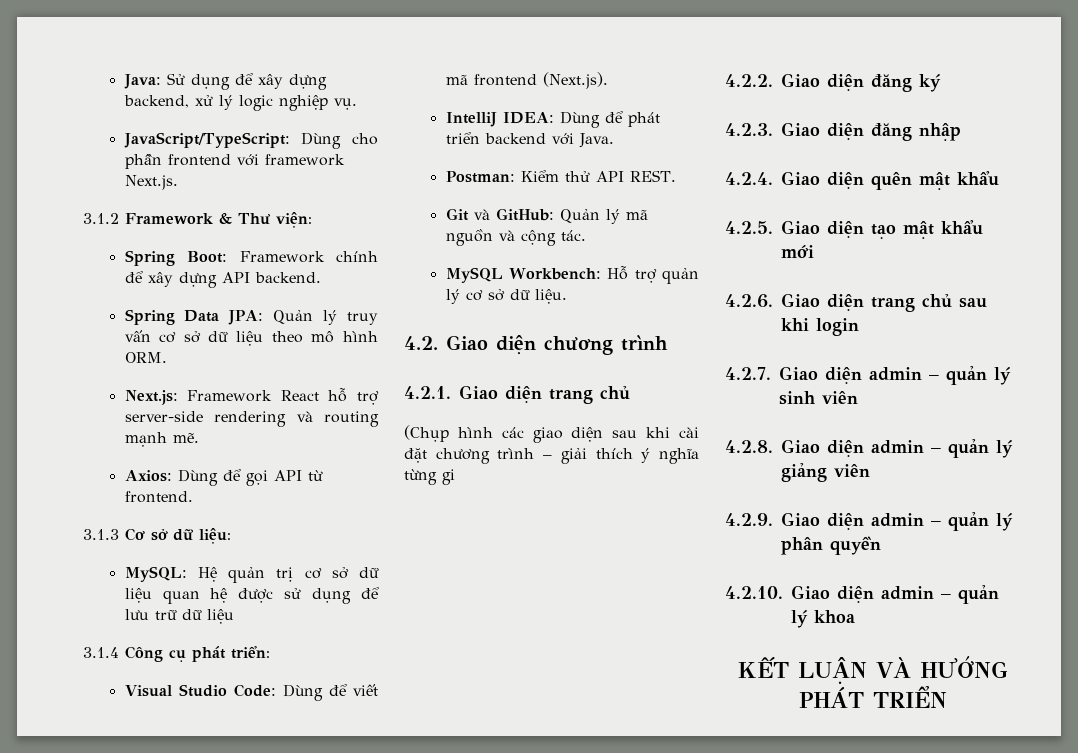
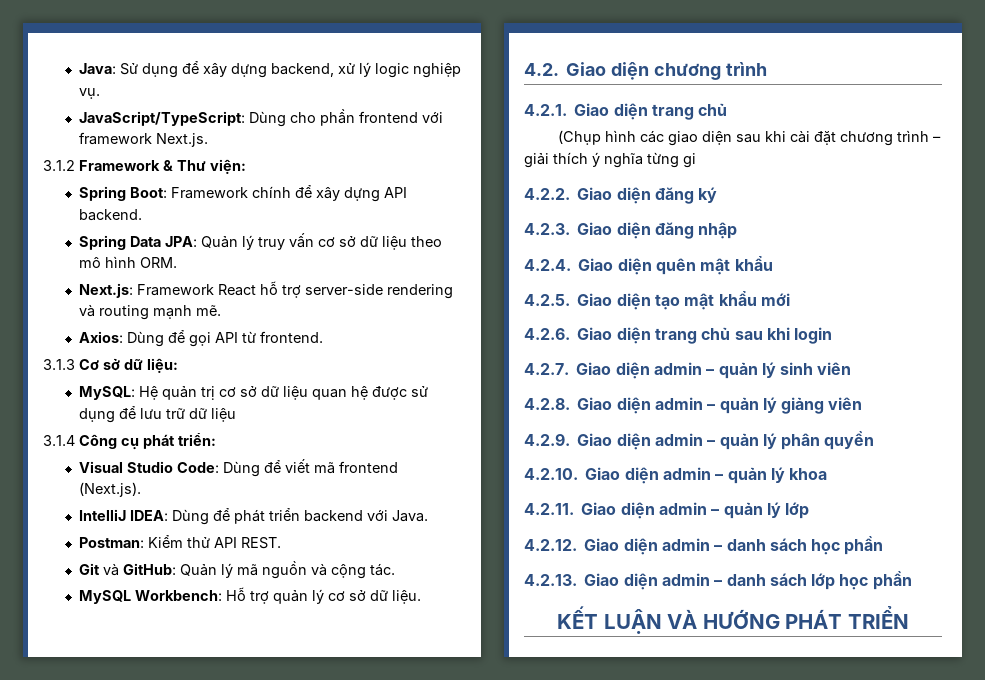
+ 4.2.11. Giao diện admin – quản lý lớp
+ 4.2.12. Giao diện admin – danh sách học phần
+ 4.2.13. Giao diện admin – danh sách lớp học phần

